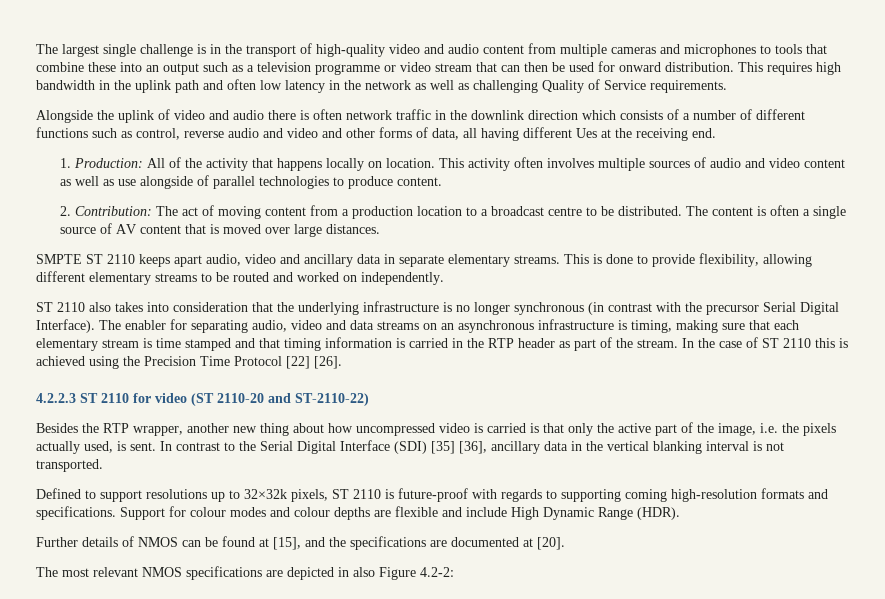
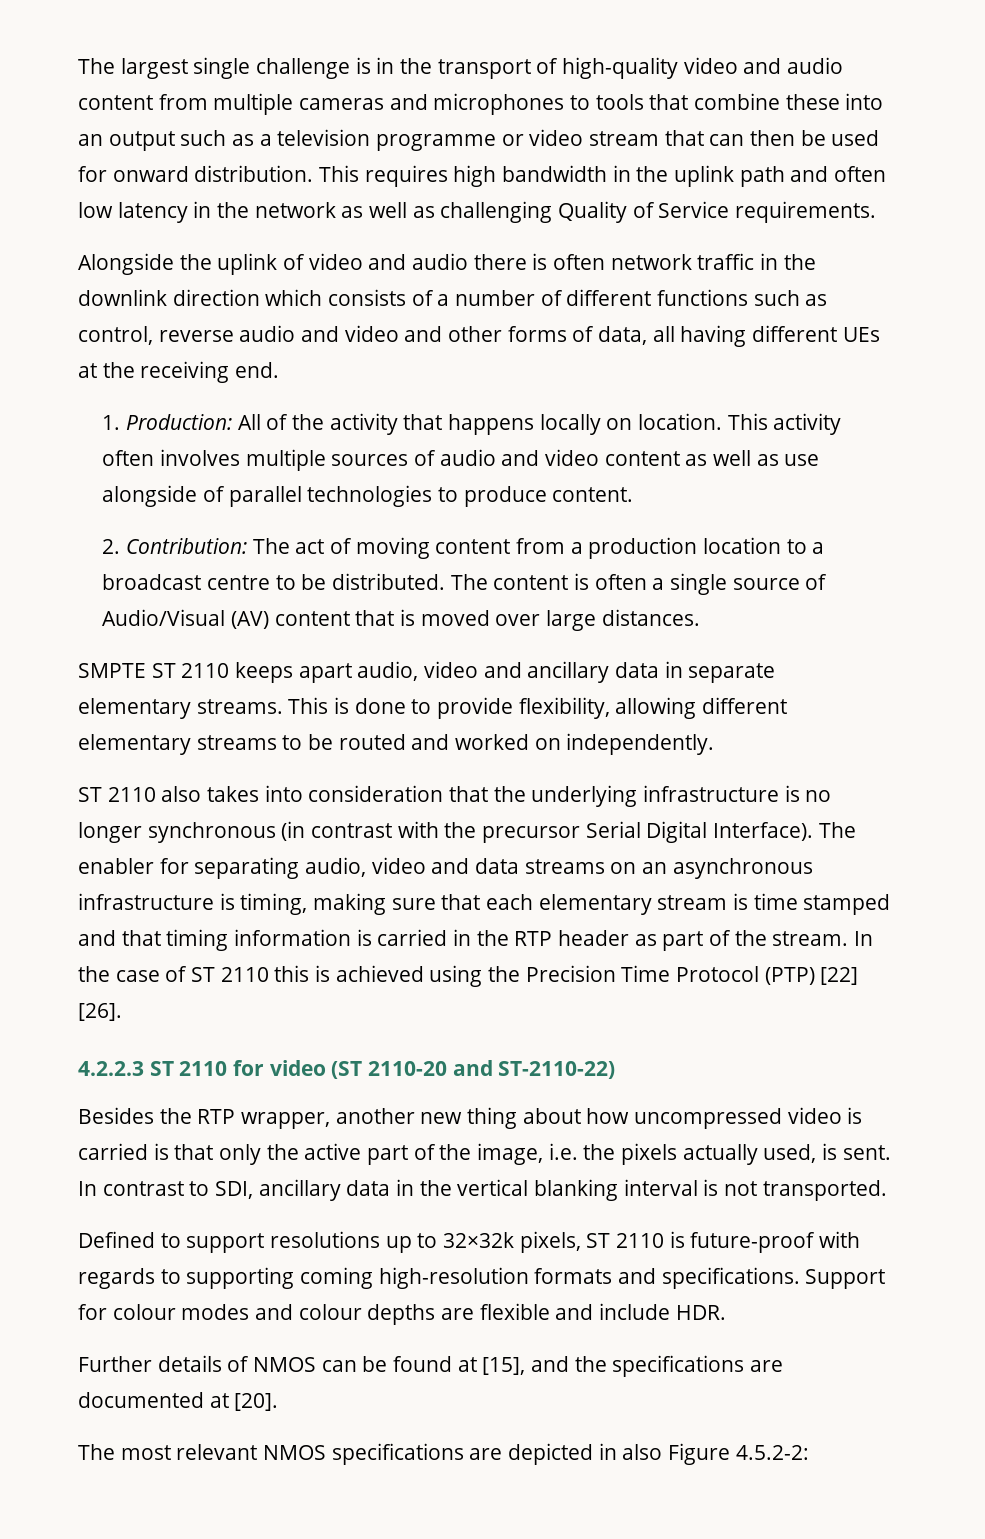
- Alongside the uplink of video and audio there is often network traffic in the downlink direction which consists of a number of different functions such as control, reverse audio and video and other forms of data, all having different Ues at the receiving end.
+ Alongside the uplink of video and audio there is often network traffic in the downlink direction which consists of a number of different functions such as control, reverse audio and video and other forms of data, all having different UEs at the receiving end.
- The content is often a single source of AV content that is moved over large distances.
+ The content is often a single source of Audio/Visual (AV) content that is moved over large distances.
- In the case of ST 2110 this is achieved using the Precision Time Protocol [22] [26].
+ In the case of ST 2110 this is achieved using the Precision Time Protocol (PTP) [22] [26].
- In contrast to the Serial Digital Interface (SDI) [35] [36], ancillary data in the vertical blanking interval is not transported.
+ In contrast to SDI, ancillary data in the vertical blanking interval is not transported.
- Support for colour modes and colour depths are flexible and include High Dynamic Range (HDR).
+ Support for colour modes and colour depths are flexible and include HDR.
- The most relevant NMOS specifications are depicted in also Figure 4.2-2:
+ The most relevant NMOS specifications are depicted in also Figure 4.5.2-2:

